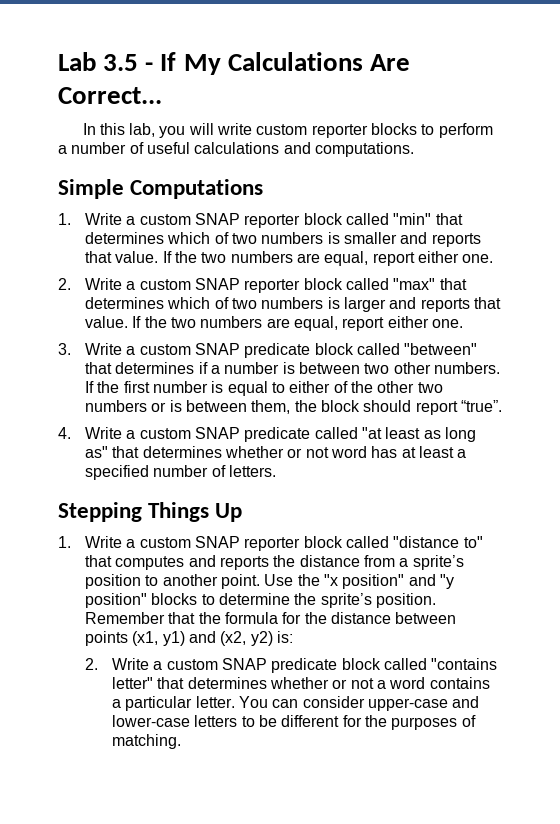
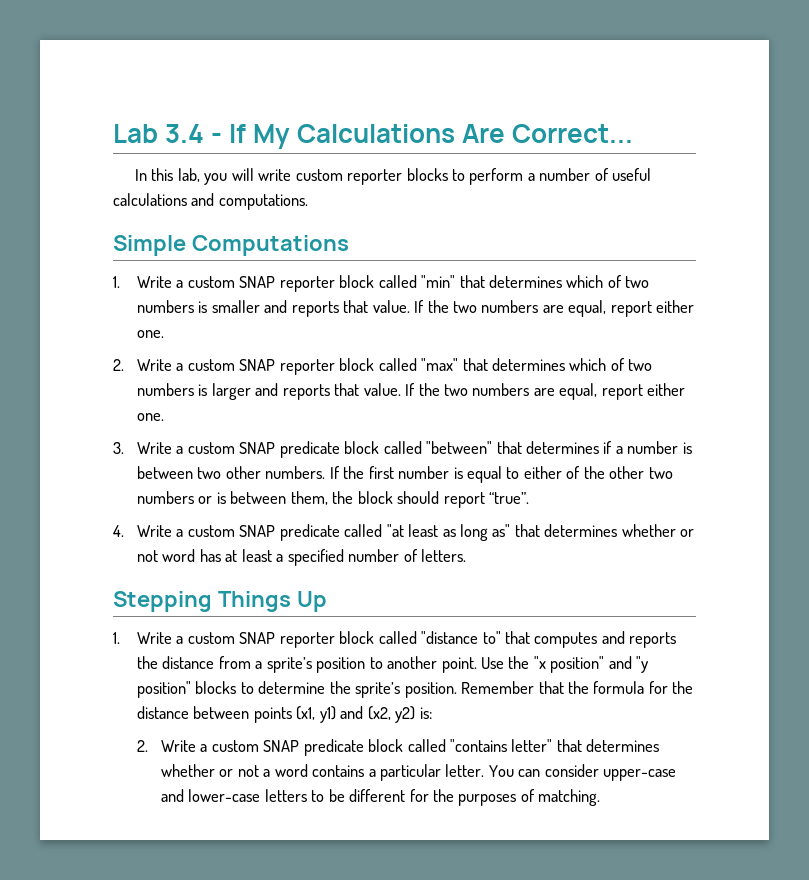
- Lab 3.5 - If My Calculations Are Correct...
+ Lab 3.4 - If My Calculations Are Correct...

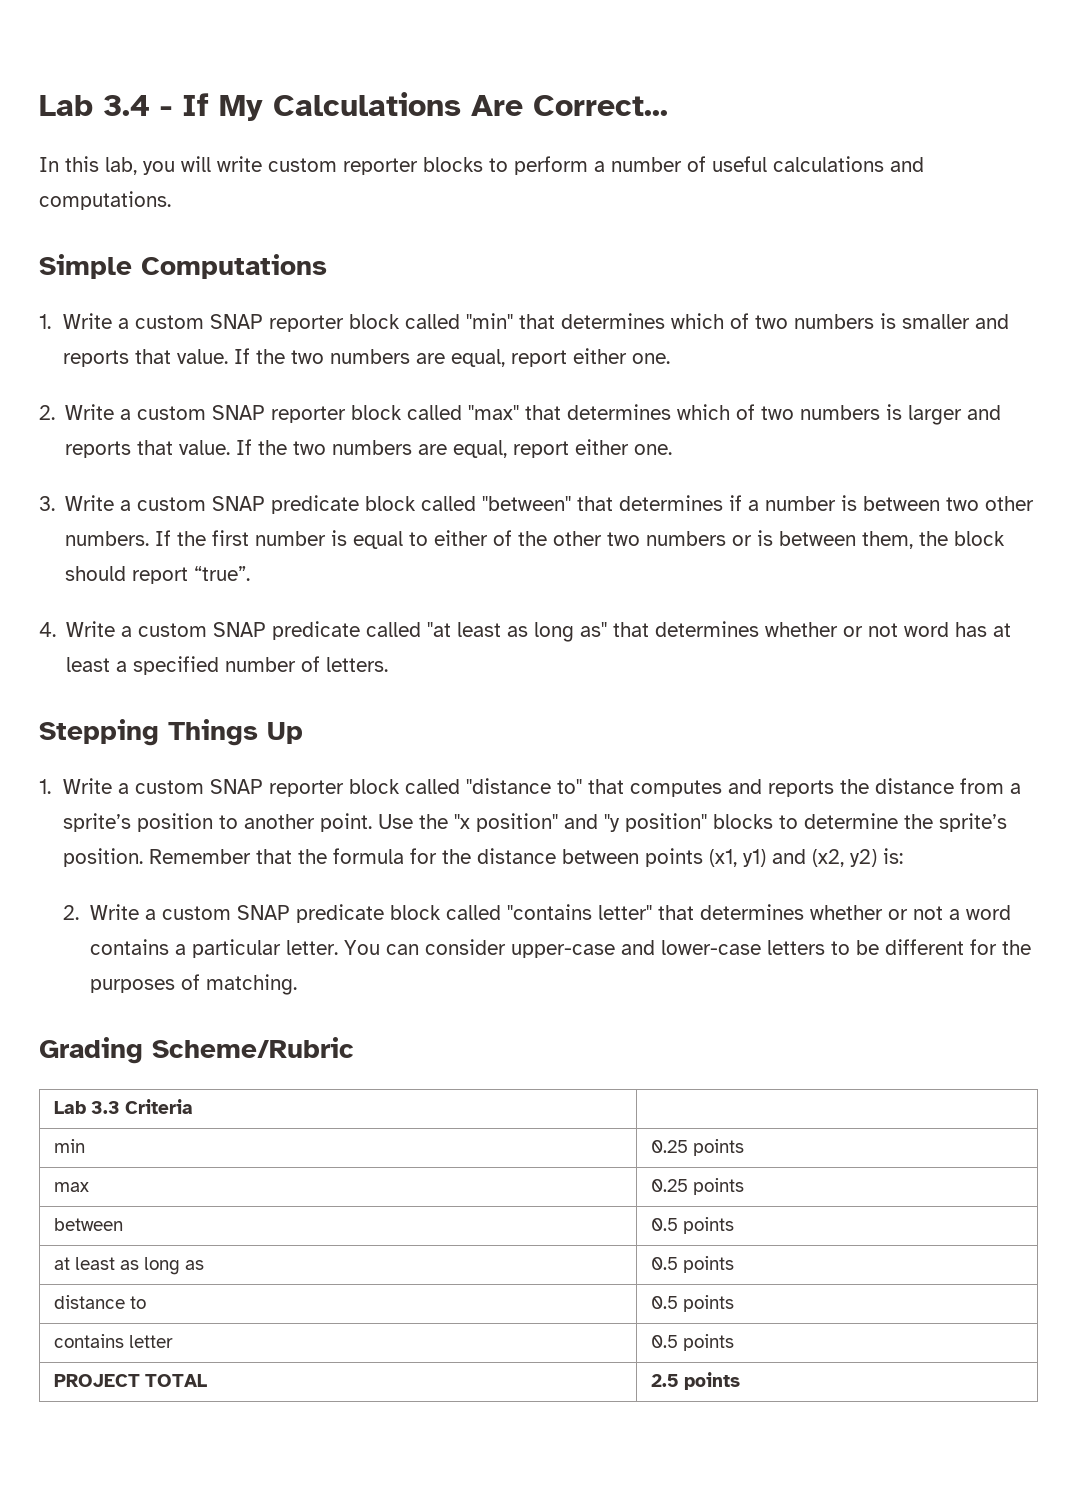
+ Grading Scheme/Rubric
+ Lab 3.3 Criteria |
+ min | 0.25 points
+ max | 0.25 points
+ between | 0.5 points
+ at least as long as | 0.5 points
+ distance to | 0.5 points
+ contains letter | 0.5 points
+ PROJECT TOTAL | 2.5 points

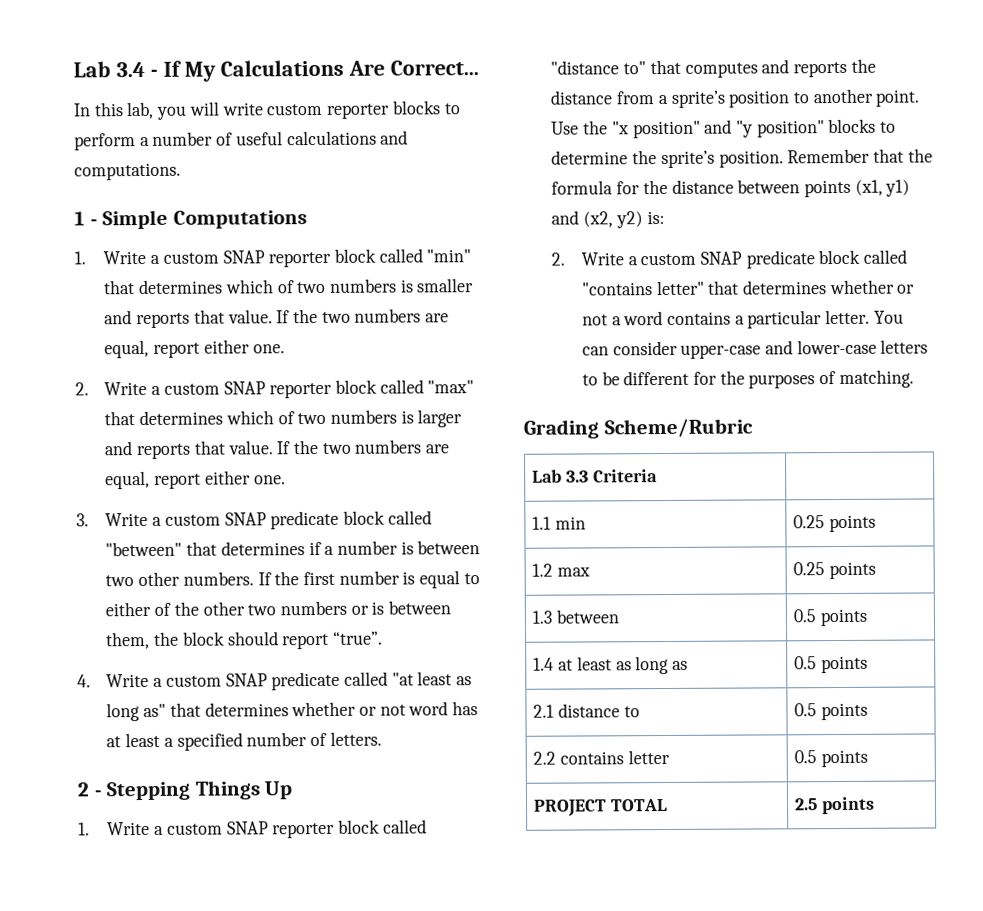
- Simple Computations
+ 1 - Simple Computations
- Stepping Things Up
+ 2 - Stepping Things Up
- min | 0.25 points
+ 1.1 min | 0.25 points
- max | 0.25 points
+ 1.2 max | 0.25 points
- between | 0.5 points
+ 1.3 between | 0.5 points
- at least as long as | 0.5 points
+ 1.4 at least as long as | 0.5 points
- distance to | 0.5 points
+ 2.1 distance to | 0.5 points
- contains letter | 0.5 points
+ 2.2 contains letter | 0.5 points

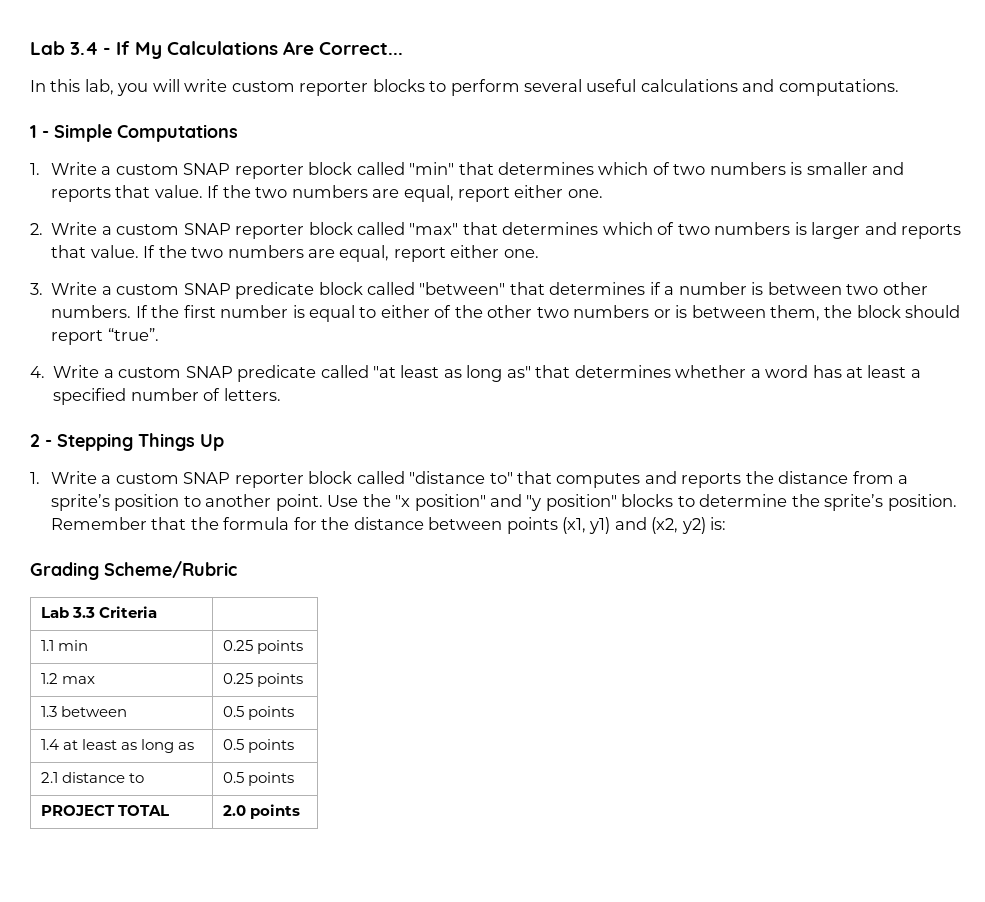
- In this lab, you will write custom reporter blocks to perform a number of useful calculations and computations.
+ In this lab, you will write custom reporter blocks to perform several useful calculations and computations.
- 4. Write a custom SNAP predicate called "at least as long as" that determines whether or not word has at least a specified number of letters.
+ 4. Write a custom SNAP predicate called "at least as long as" that determines whether a word has at least a specified number of letters.
- 2. Write a custom SNAP predicate block called "contains letter" that determines whether or not a word contains a particular letter. You can consider upper-case and lower-case letters to be different for the purposes of matching.
- 2.2 contains letter | 0.5 points
- PROJECT TOTAL | 2.5 points
+ PROJECT TOTAL | 2.0 points

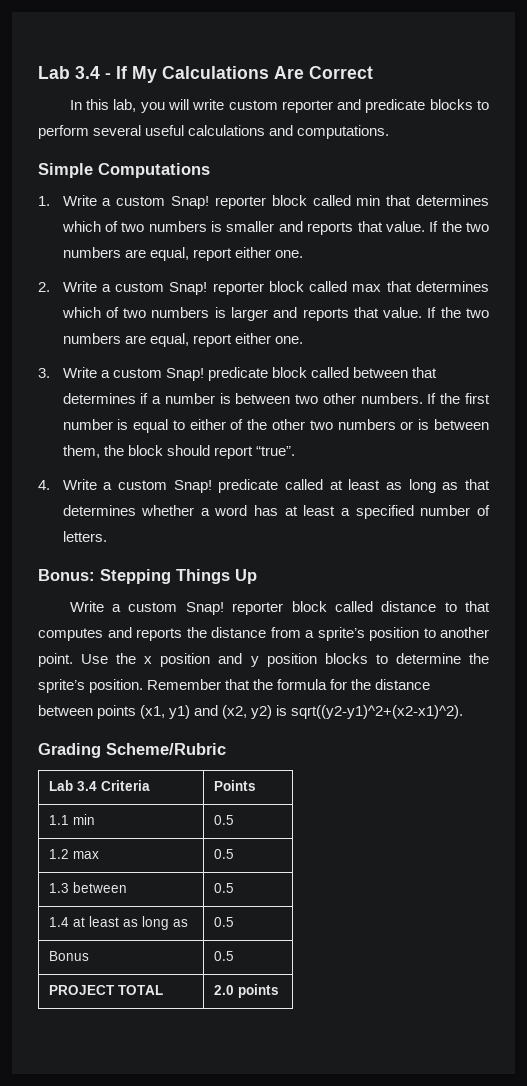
- Lab 3.4 - If My Calculations Are Correct...
+ Lab 3.4 - If My Calculations Are Correct
- In this lab, you will write custom reporter blocks to perform several useful calculations and computations.
+ In this lab, you will write custom reporter and predicate blocks to perform several useful calculations and computations.
- 1 - Simple Computations
+ Simple Computations
- 1. Write a custom SNAP reporter block called "min" that determines which of two numbers is smaller and reports that value.
+ 1. Write a custom Snap! reporter block called min that determines which of two numbers is smaller and reports that value.
- 2. Write a custom SNAP reporter block called "max" that determines which of two numbers is larger and reports that value.
+ 2. Write a custom Snap! reporter block called max that determines which of two numbers is larger and reports that value.
- 3. Write a custom SNAP predicate block called "between" that determines if a number is between two other numbers.
+ 3. Write a custom Snap! predicate block called between that determines if a number is between two other numbers.
- 4. Write a custom SNAP predicate called "at least as long as" that determines whether a word has at least a specified number of letters.
+ 4. Write a custom Snap! predicate called at least as long as that determines whether a word has at least a specified number of letters.
- 2 - Stepping Things Up
+ Bonus: Stepping Things Up
- 1. Write a custom SNAP reporter block called "distance to" that computes and reports the distance from a sprite’s position to another point.
+ Write a custom Snap! reporter block called distance to that computes and reports the distance from a sprite’s position to another point.
- Use the "x position" and "y position" blocks to determine the sprite’s position.
+ Use the x position and y position blocks to determine the sprite’s position.
- Remember that the formula for the distance between points (x1, y1) and (x2, y2) is:
+ Remember that the formula for the distance between points (x1, y1) and (x2, y2) is sqrt((y2-y1)^2+(x2-x1)^2).
- Lab 3.3 Criteria |
+ Lab 3.4 Criteria | Points
- 1.1 min | 0.25 points
+ 1.1 min | 0.5
- 1.2 max | 0.25 points
+ 1.2 max | 0.5
- 1.3 between | 0.5 points
+ 1.3 between | 0.5
- 1.4 at least as long as | 0.5 points
- 2.1 distance to | 0.5 points
+ 1.4 at least as long as | 0.5
+ Bonus | 0.5

